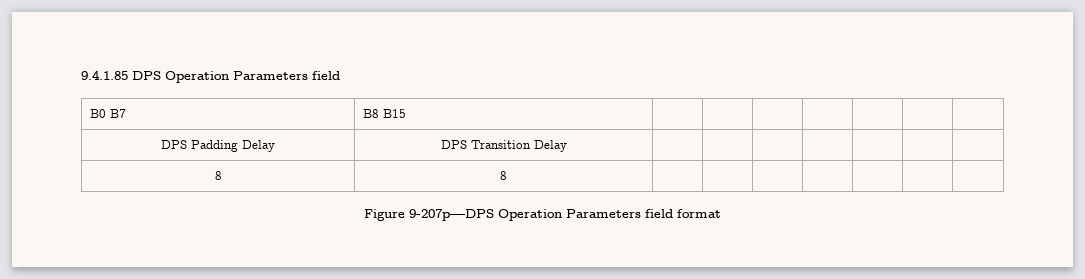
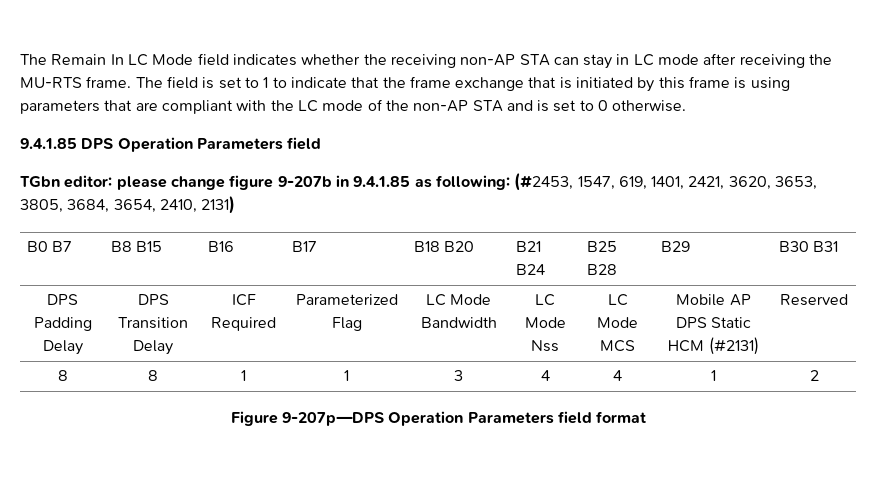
+ The Remain In LC Mode field indicates whether the receiving non-AP STA can stay in LC mode after receiving the MU-RTS frame. The field is set to 1 to indicate that the frame exchange that is initiated by this frame is using parameters that are compliant with the LC mode of the non-AP STA and is set to 0 otherwise.
- B0 B7 | B8 B15 | | | | | | |
+ TGbn editor: please change figure 9-207b in 9.4.1.85 as following: (#2453, 1547, 619, 1401, 2421, 3620, 3653, 3805, 3684, 3654, 2410, 2131)
+ B0 B7 | B8 B15 | B16 | B17 | B18 B20 | B21 B24 | B25 B28 | B29 | B30 B31
- DPS Padding Delay | DPS Transition Delay | | | | | | |
- 8 | 8 | | | | | | |
+ DPS Padding Delay | DPS Transition Delay | ICF Required | Parameterized Flag | LC Mode Bandwidth | LC Mode Nss | LC Mode MCS | Mobile AP DPS Static HCM (#2131) | Reserved
+ 8 | 8 | 1 | 1 | 3 | 4 | 4 | 1 | 2

